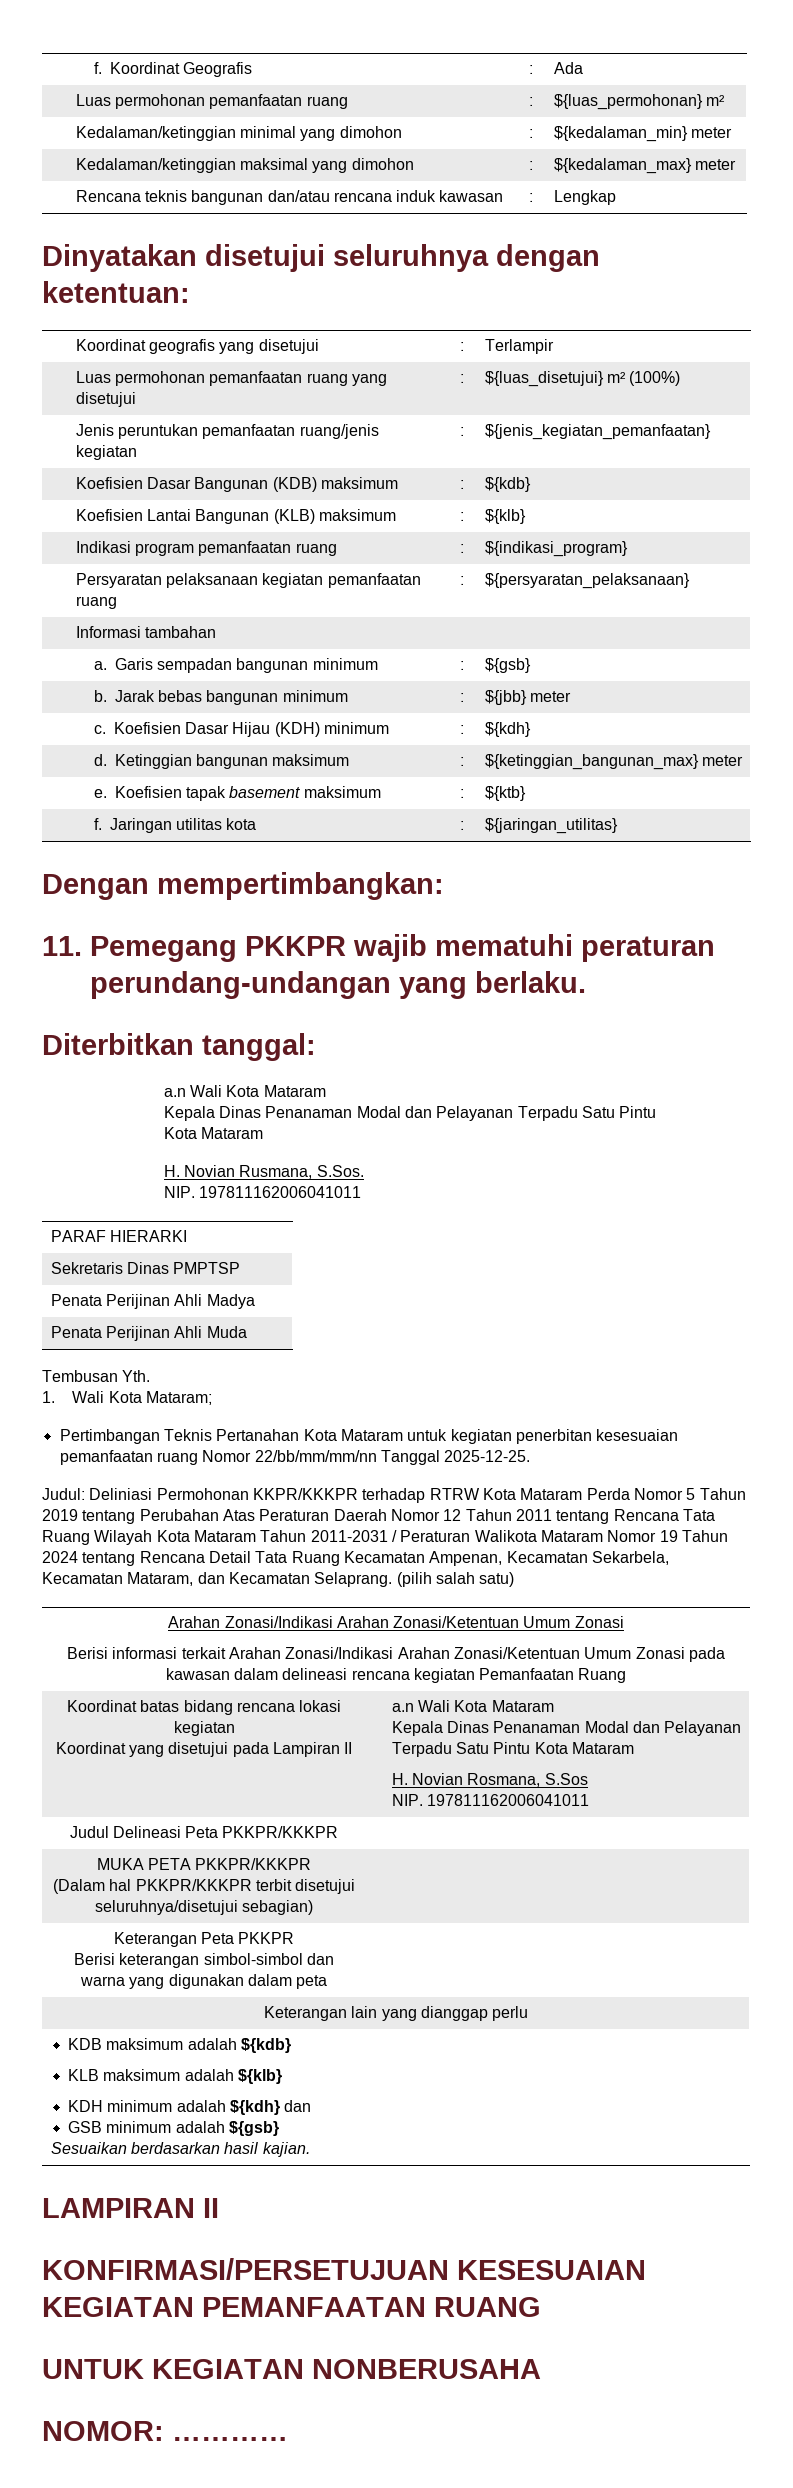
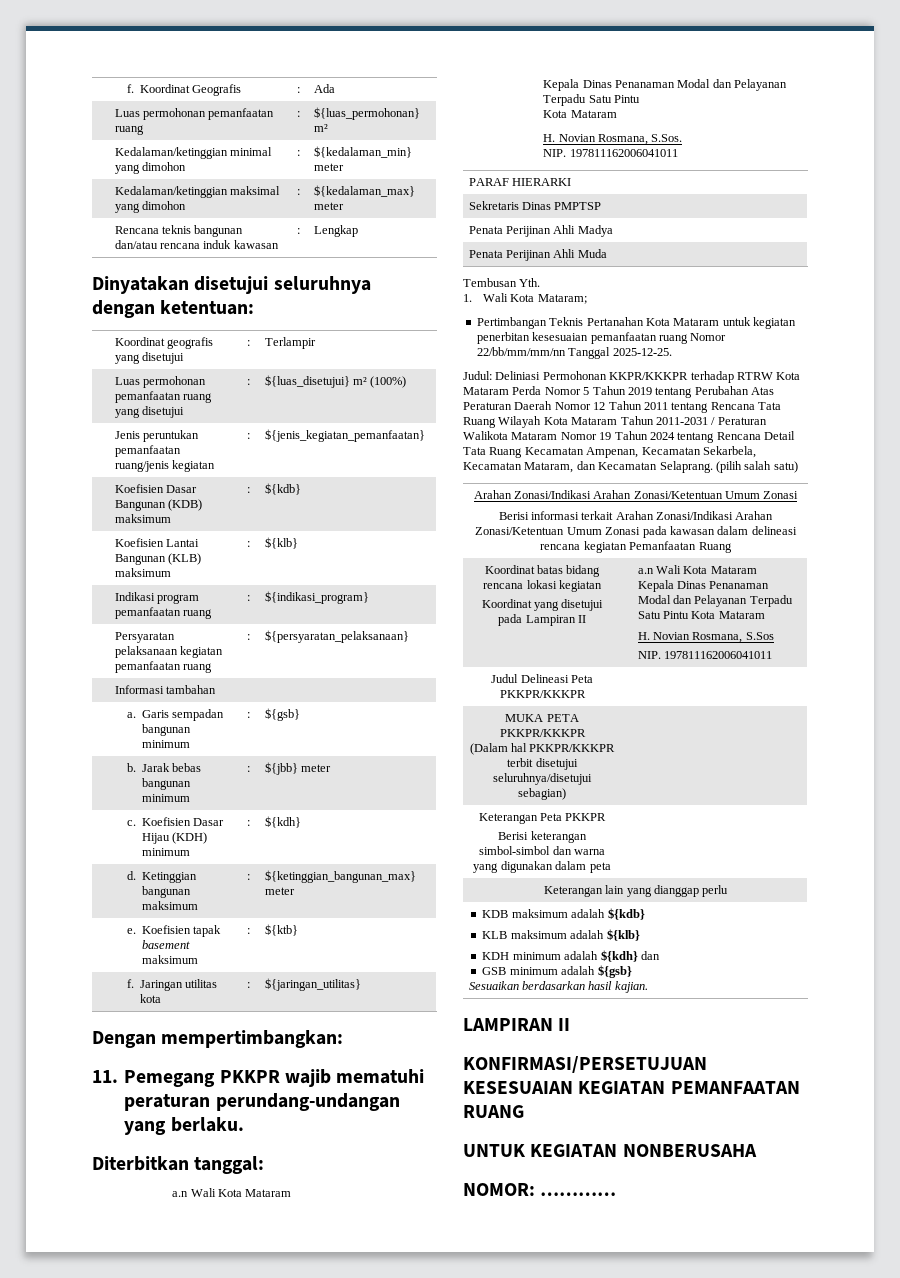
- H. Novian Rusmana, S.Sos.
+ H. Novian Rosmana, S.Sos.

